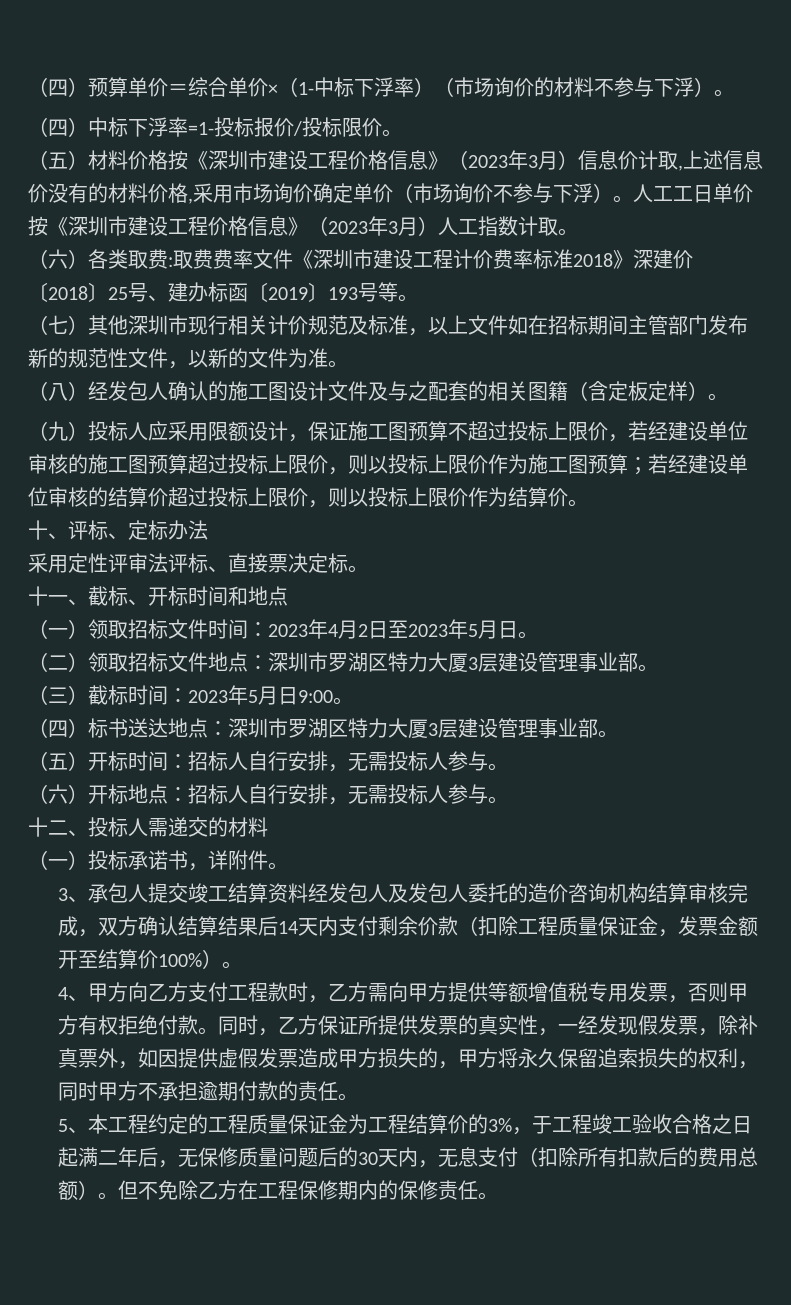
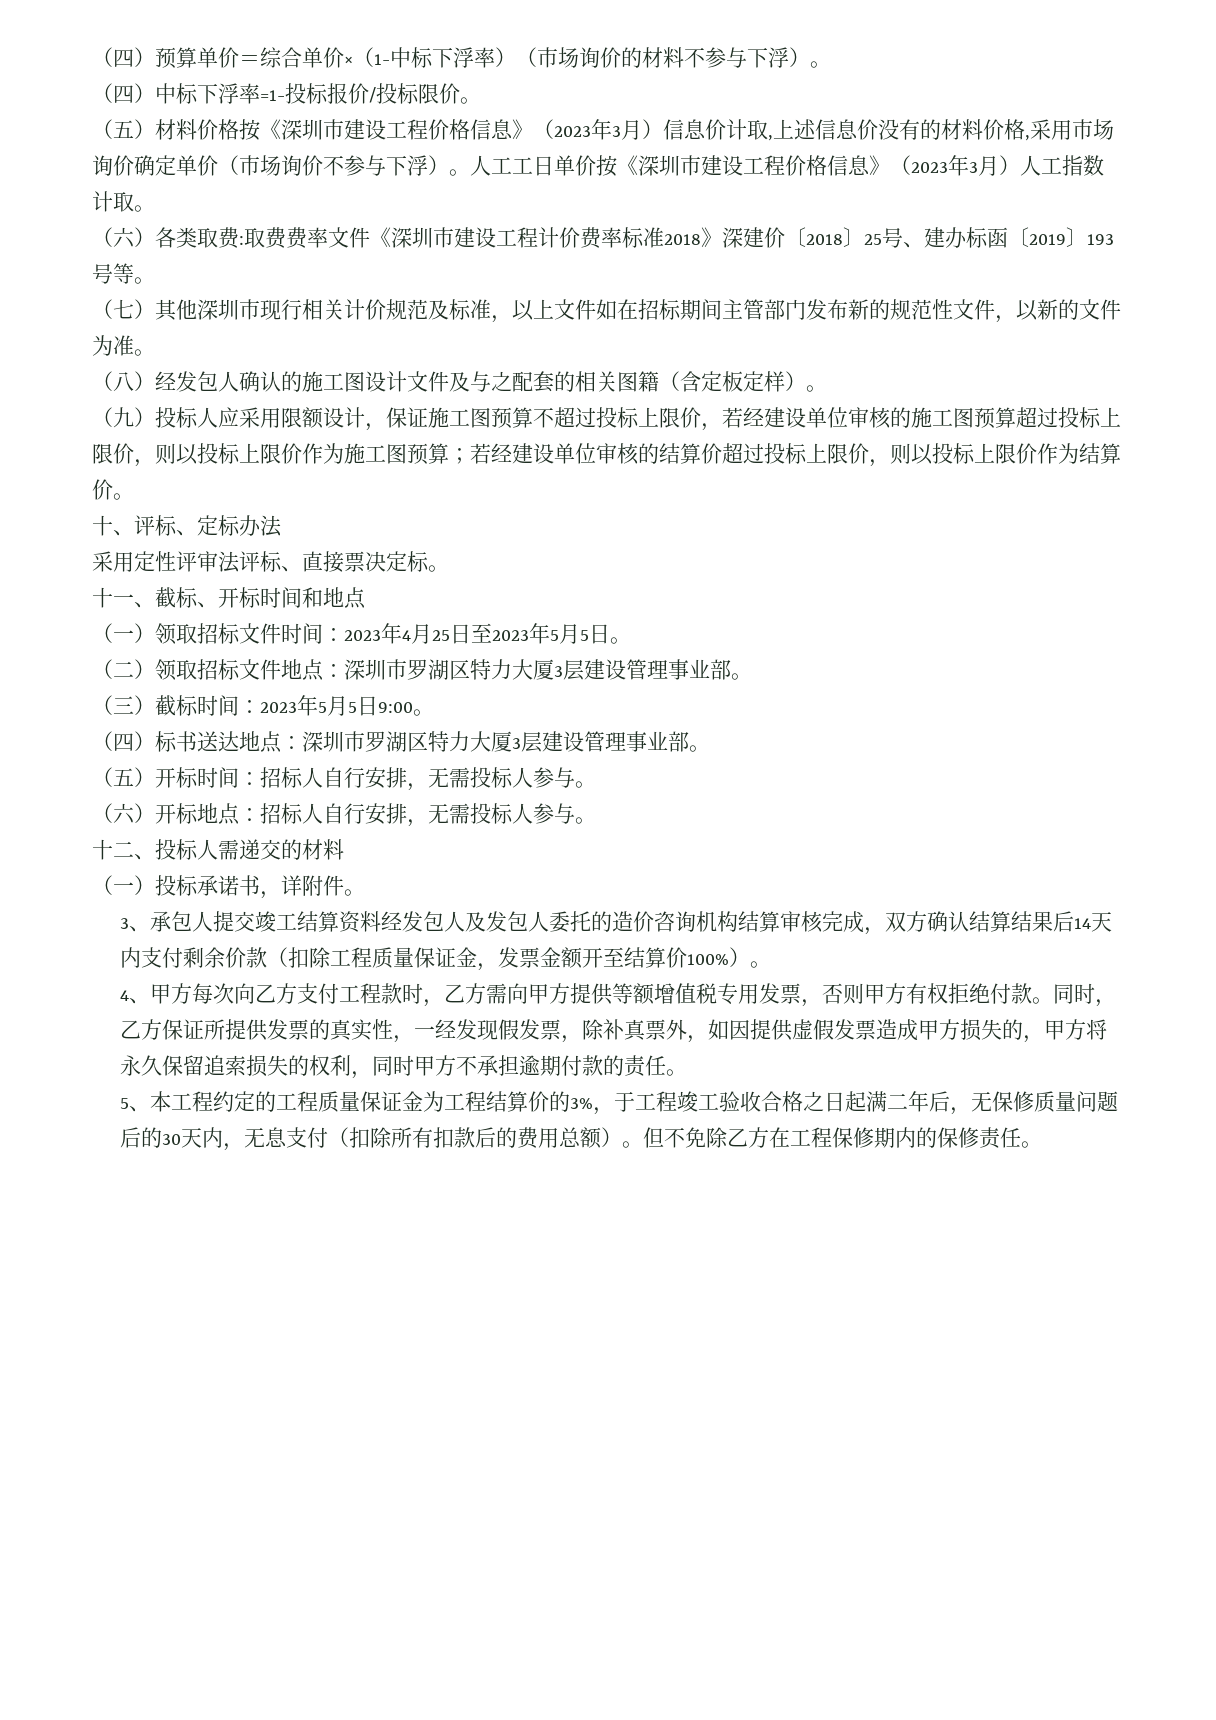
- （一）领取招标文件时间：2023年4月2日至2023年5月日。
+ （一）领取招标文件时间：2023年4月25日至2023年5月5日。
- （三）截标时间：2023年5月日9:00。
+ （三）截标时间：2023年5月5日9:00。
- 4、甲方向乙方支付工程款时，乙方需向甲方提供等额增值税专用发票，否则甲方有权拒绝付款。
+ 4、甲方每次向乙方支付工程款时，乙方需向甲方提供等额增值税专用发票，否则甲方有权拒绝付款。

